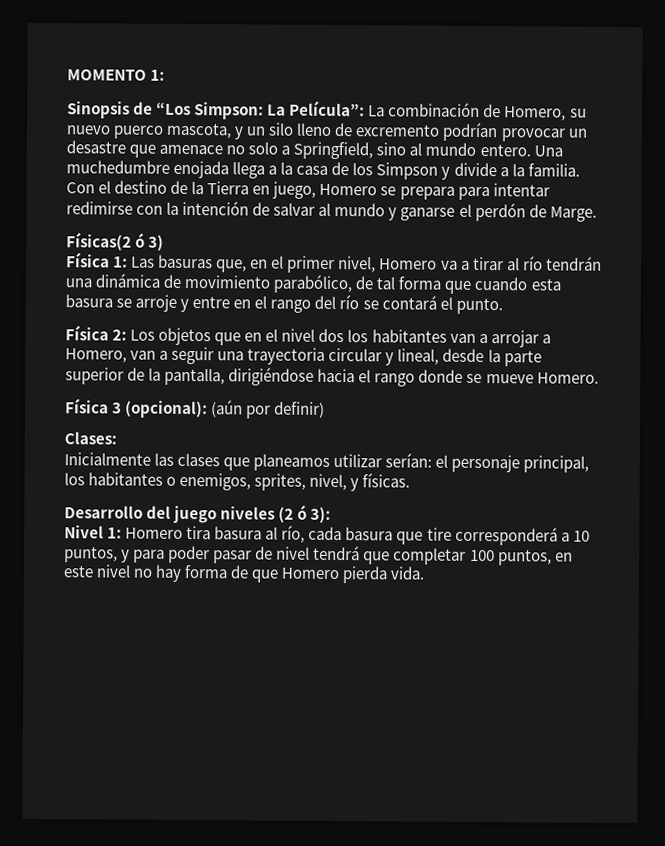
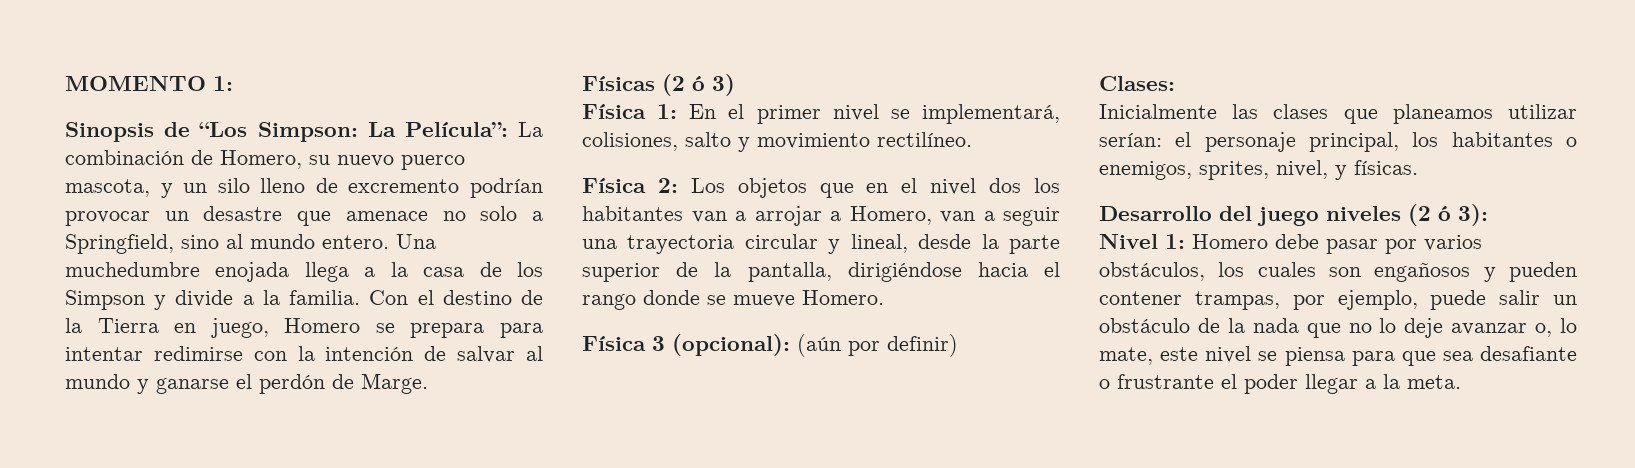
- Físicas(2 ó 3)
+ Físicas (2 ó 3)
- Física 1: Las basuras que, en el primer nivel, Homero va a tirar al río tendrán una dinámica de movimiento parabólico, de tal forma que cuando esta basura se arroje y entre en el rango del río se contará el punto.
+ Física 1: En el primer nivel se implementará, colisiones, salto y movimiento rectilíneo.
- Nivel 1: Homero tira basura al río, cada basura que tire corresponderá a 10 puntos, y para poder pasar de nivel tendrá que completar 100 puntos, en este nivel no hay forma de que Homero pierda vida.
+ Nivel 1: Homero debe pasar por varios obstáculos, los cuales son engañosos y pueden contener trampas, por ejemplo, puede salir un obstáculo de la nada que no lo deje avanzar o, lo mate, este nivel se piensa para que sea desafiante o frustrante el poder llegar a la meta.

